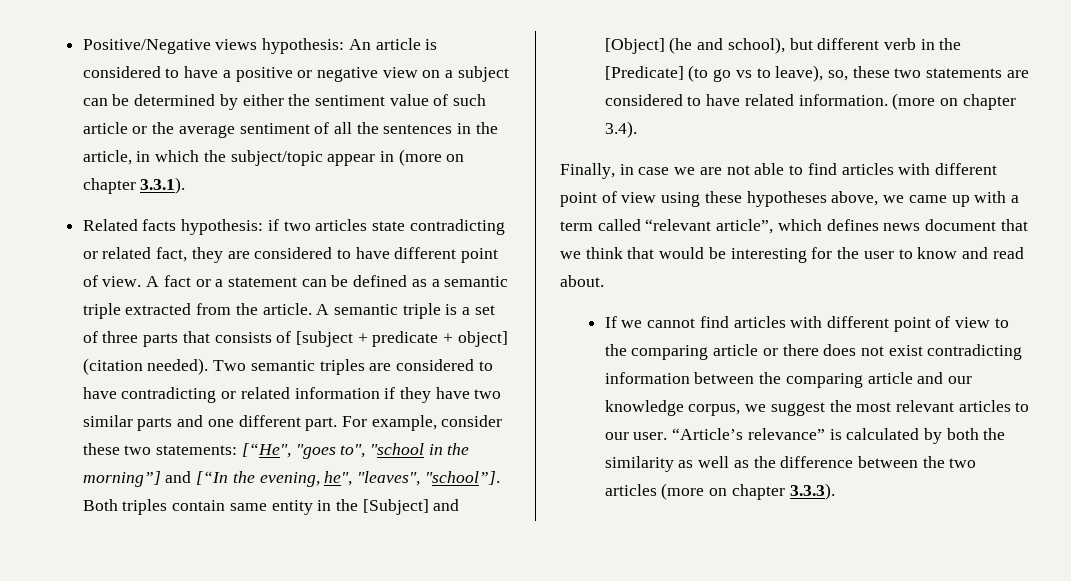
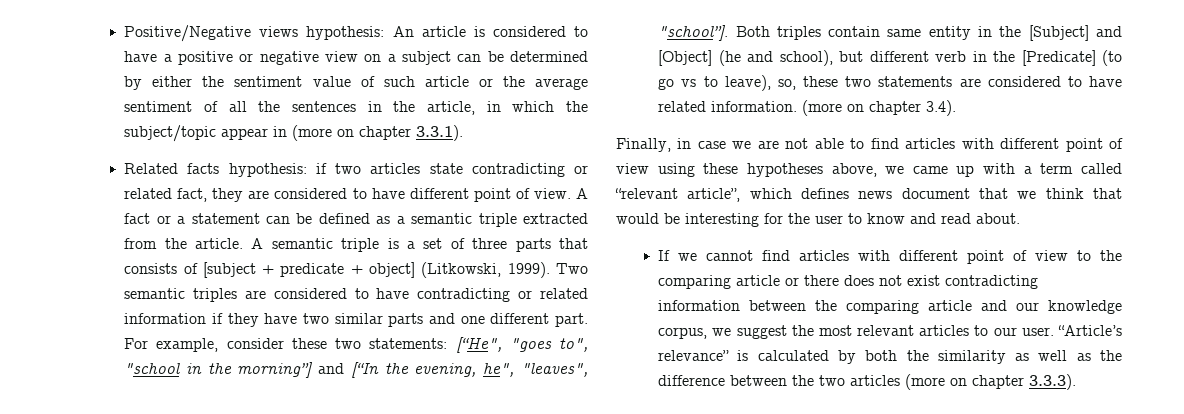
- A semantic triple is a set of three parts that consists of [subject + predicate + object] (citation needed).
+ A semantic triple is a set of three parts that consists of [subject + predicate + object] (Litkowski, 1999).

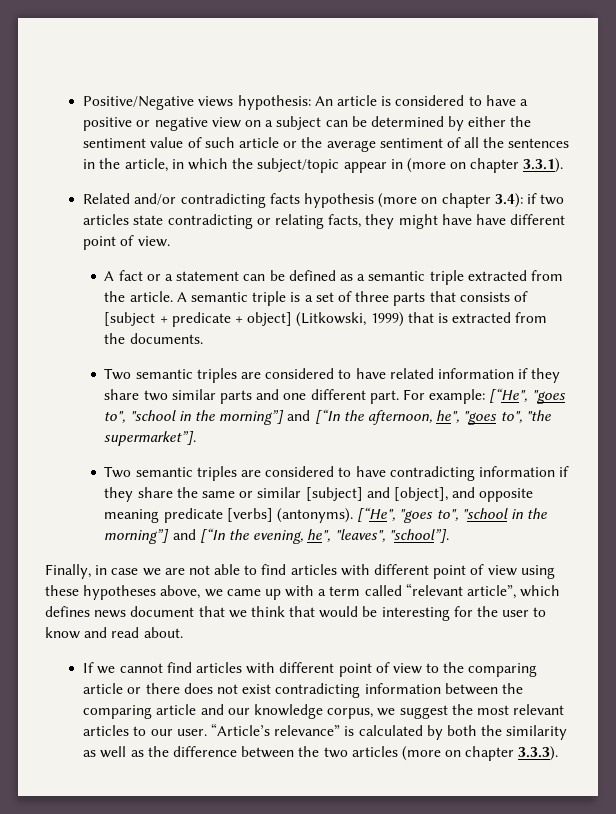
- Related facts hypothesis: if two articles state contradicting or related fact, they are considered to have different point of view. A fact or a statement can be defined as a semantic triple extracted from the article.
+ Related and/or contradicting facts hypothesis (more on chapter 3.4): if two articles state contradicting or relating facts, they might have have different point of view.
+ A fact or a statement can be defined as a semantic triple extracted from the article.
- A semantic triple is a set of three parts that consists of [subject + predicate + object] (Litkowski, 1999). Two semantic triples are considered to have contradicting or related information if they have two similar parts and one different part. For example, consider these two statements: [“He", "goes to", "school in the morning”] and [“In the evening, he", "leaves", "school”]. Both triples contain same entity in the [Subject] and [Object] (he and school), but different verb in the [Predicate] (to go vs to leave), so, these two statements are considered to have related information. (more on chapter 3.4).
+ A semantic triple is a set of three parts that consists of [subject + predicate + object] (Litkowski, 1999) that is extracted from the documents.
+ Two semantic triples are considered to have related information if they share two similar parts and one different part. For example: [“He", "goes to", "school in the morning”] and [“In the afternoon, he", "goes to", "the supermarket”].
+ Two semantic triples are considered to have contradicting information if they share the same or similar [subject] and [object], and opposite meaning predicate [verbs] (antonyms). [“He", "goes to", "school in the morning”] and [“In the evening, he", "leaves", "school”].

